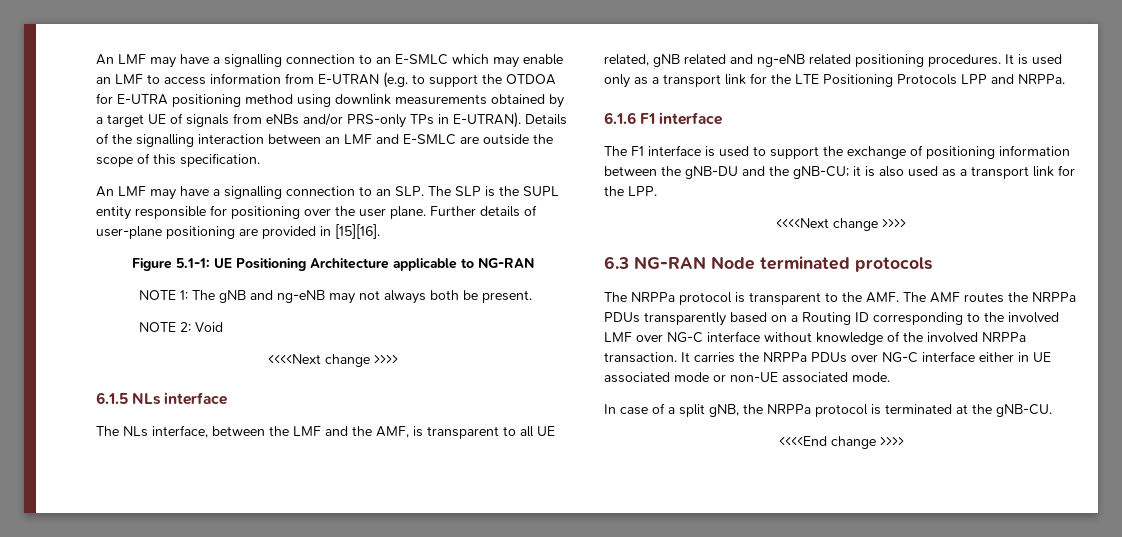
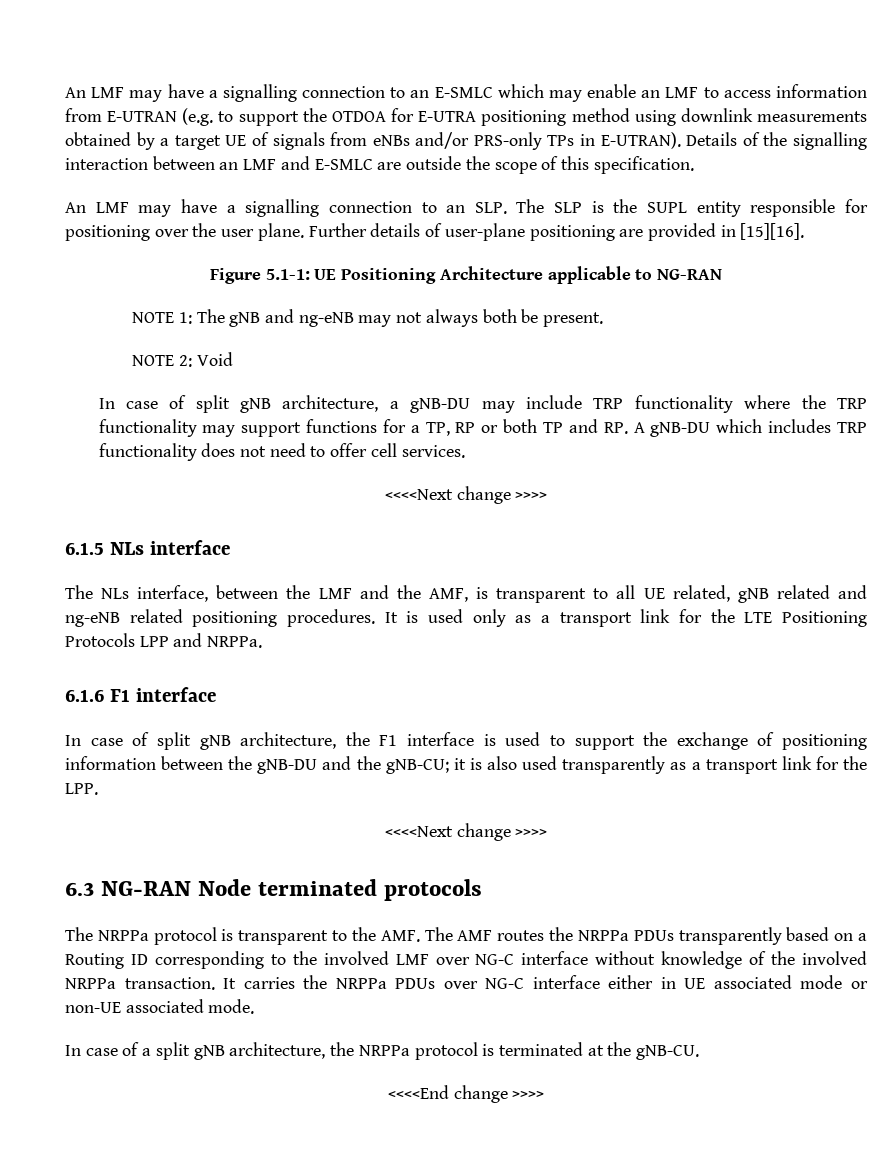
+ In case of split gNB architecture, a gNB-DU may include TRP functionality where the TRP functionality may support functions for a TP, RP or both TP and RP. A gNB-DU which includes TRP functionality does not need to offer cell services.
- The F1 interface is used to support the exchange of positioning information between the gNB-DU and the gNB-CU; it is also used as a transport link for the LPP.
+ In case of split gNB architecture, the F1 interface is used to support the exchange of positioning information between the gNB-DU and the gNB-CU; it is also used transparently as a transport link for the LPP.
- In case of a split gNB, the NRPPa protocol is terminated at the gNB-CU.
+ In case of a split gNB architecture, the NRPPa protocol is terminated at the gNB-CU.

